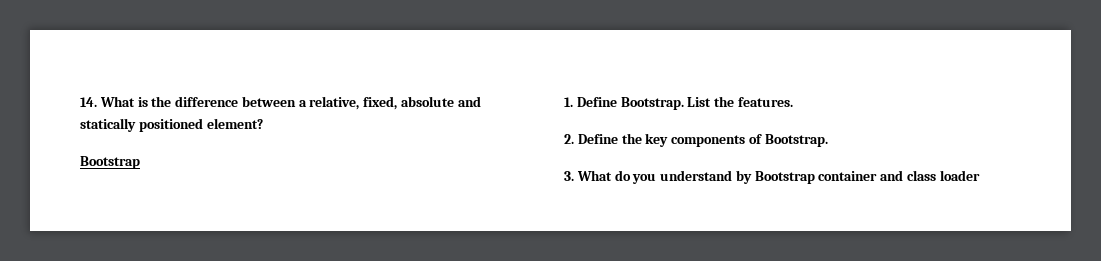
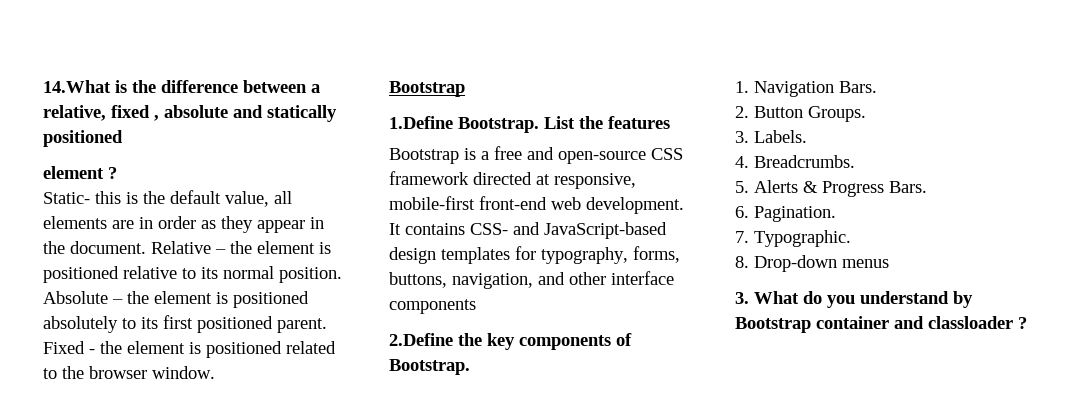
- 14. What is the difference between a relative, fixed, absolute and statically positioned element?
+ 14.What is the difference between a relative, fixed , absolute and statically positioned
+ element ?
+ Static- this is the default value, all elements are in order as they appear in the document. Relative – the element is positioned relative to its normal position. Absolute – the element is positioned absolutely to its first positioned parent. Fixed - the element is positioned related to the browser window.
- 1. Define Bootstrap.
+ 1.Define Bootstrap.
- List the features.
- 2. Define the key components of Bootstrap.
+ List the features
+ Bootstrap is a free and open-source CSS framework directed at responsive, mobile-first front-end web development. It contains CSS- and JavaScript-based design templates for typography, forms, buttons, navigation, and other interface components
+ 2.Define the key components of Bootstrap.
+ 1. Navigation Bars.
+ 2. Button Groups.
+ 3. Labels.
+ 4. Breadcrumbs.
+ 5. Alerts & Progress Bars.
+ 6. Pagination.
+ 7. Typographic.
+ 8. Drop-down menus
- 3. What do you understand by Bootstrap container and class loader
+ 3. What do you understand by Bootstrap container and classloader ?

